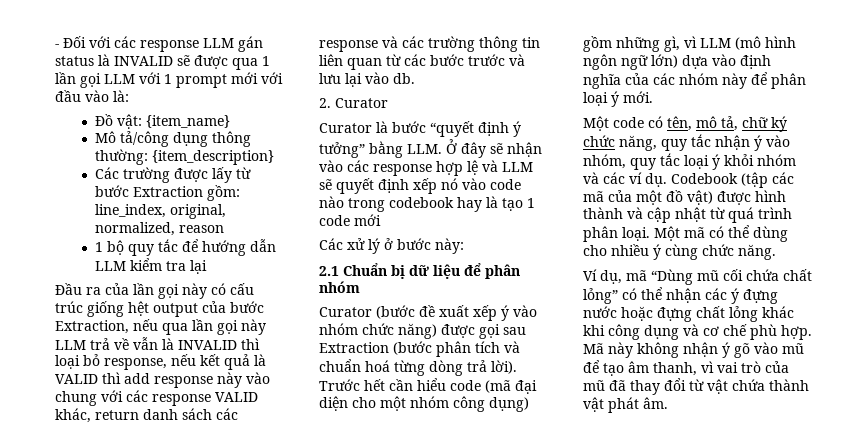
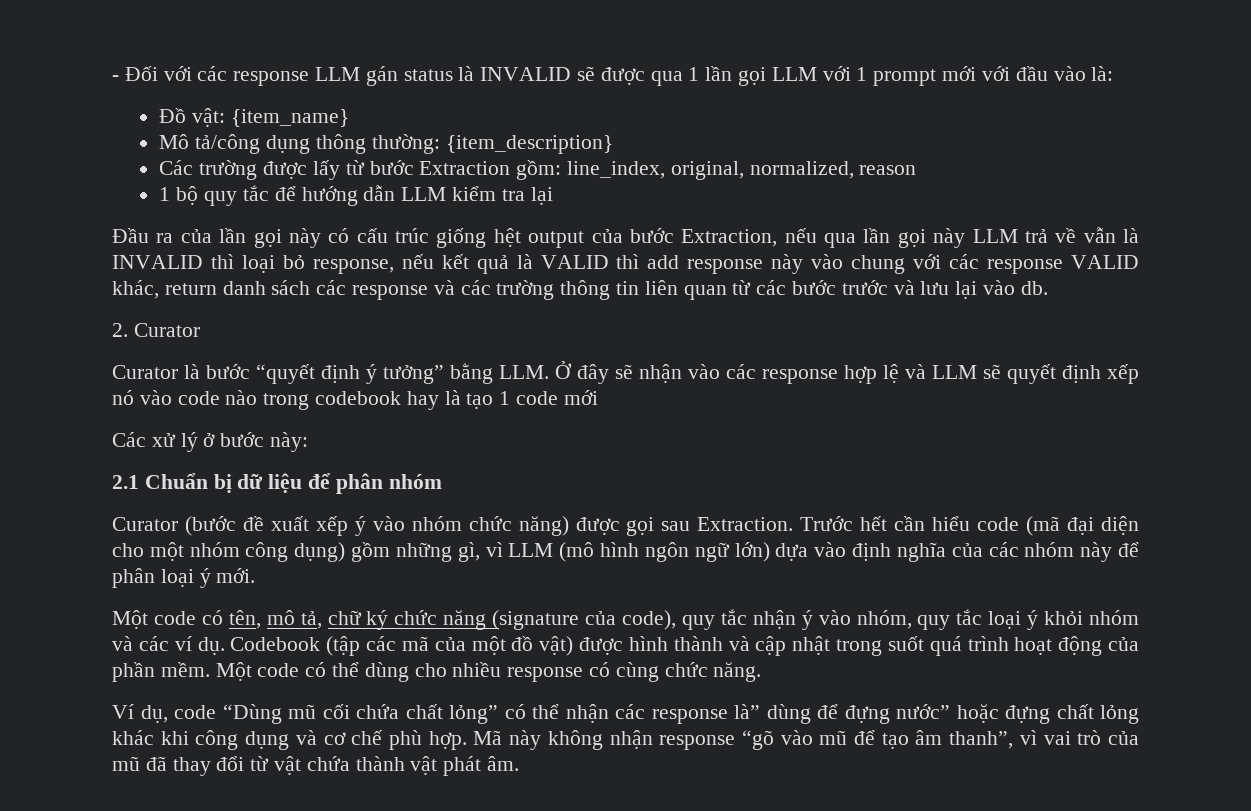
- Curator (bước đề xuất xếp ý vào nhóm chức năng) được gọi sau Extraction (bước phân tích và chuẩn hoá từng dòng trả lời).
+ Curator (bước đề xuất xếp ý vào nhóm chức năng) được gọi sau Extraction.
- Một code có tên, mô tả, chữ ký chức năng, quy tắc nhận ý vào nhóm, quy tắc loại ý khỏi nhóm và các ví dụ.
+ Một code có tên, mô tả, chữ ký chức năng (signature của code), quy tắc nhận ý vào nhóm, quy tắc loại ý khỏi nhóm và các ví dụ.
- Codebook (tập các mã của một đồ vật) được hình thành và cập nhật từ quá trình phân loại. Một mã có thể dùng cho nhiều ý cùng chức năng.
+ Codebook (tập các mã của một đồ vật) được hình thành và cập nhật trong suốt quá trình hoạt động của phần mềm. Một code có thể dùng cho nhiều response có cùng chức năng.
- Ví dụ, mã “Dùng mũ cối chứa chất lỏng” có thể nhận các ý đựng nước hoặc đựng chất lỏng khác khi công dụng và cơ chế phù hợp.
+ Ví dụ, code “Dùng mũ cối chứa chất lỏng” có thể nhận các response là” dùng để đựng nước” hoặc đựng chất lỏng khác khi công dụng và cơ chế phù hợp.
- Mã này không nhận ý gõ vào mũ để tạo âm thanh, vì vai trò của mũ đã thay đổi từ vật chứa thành vật phát âm.
+ Mã này không nhận response “gõ vào mũ để tạo âm thanh”, vì vai trò của mũ đã thay đổi từ vật chứa thành vật phát âm.

